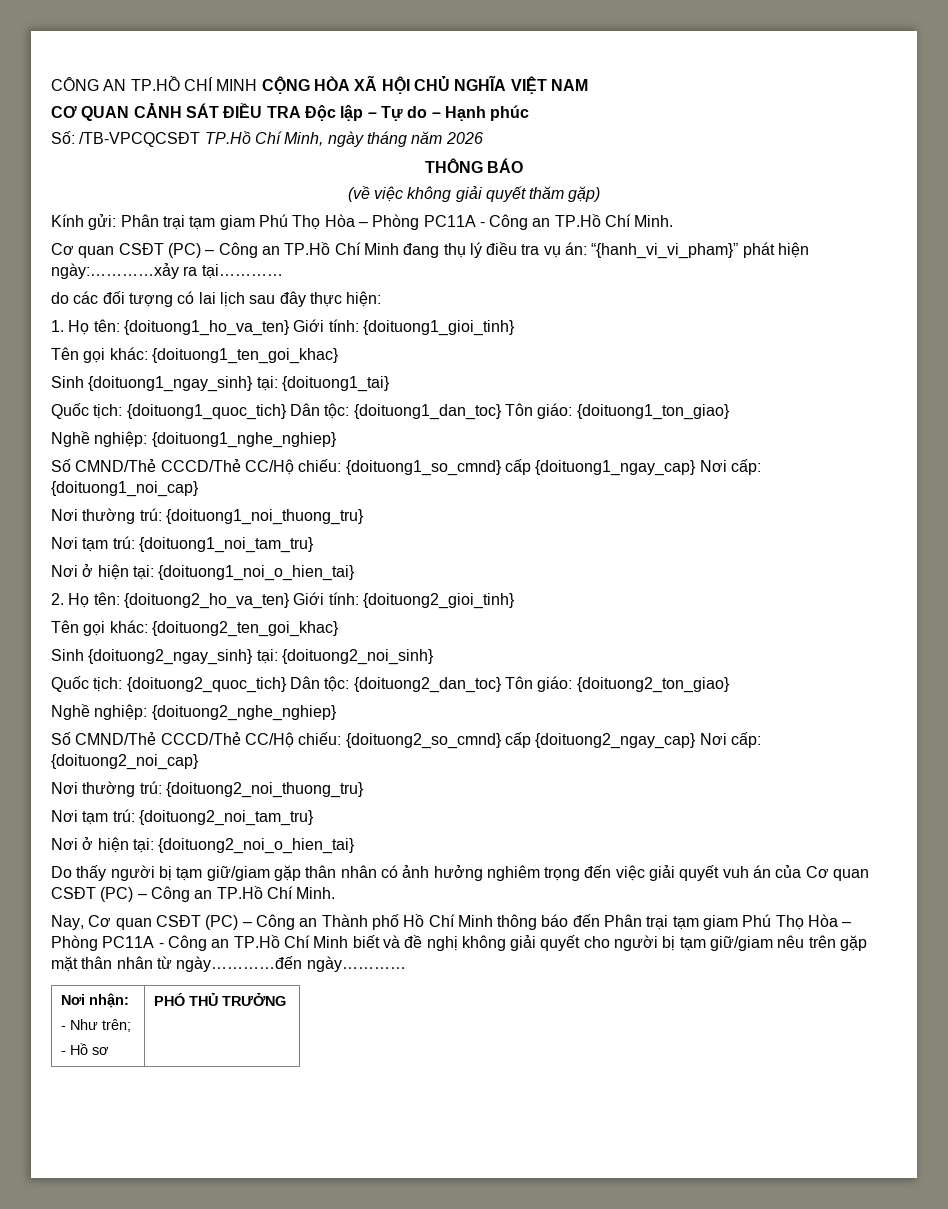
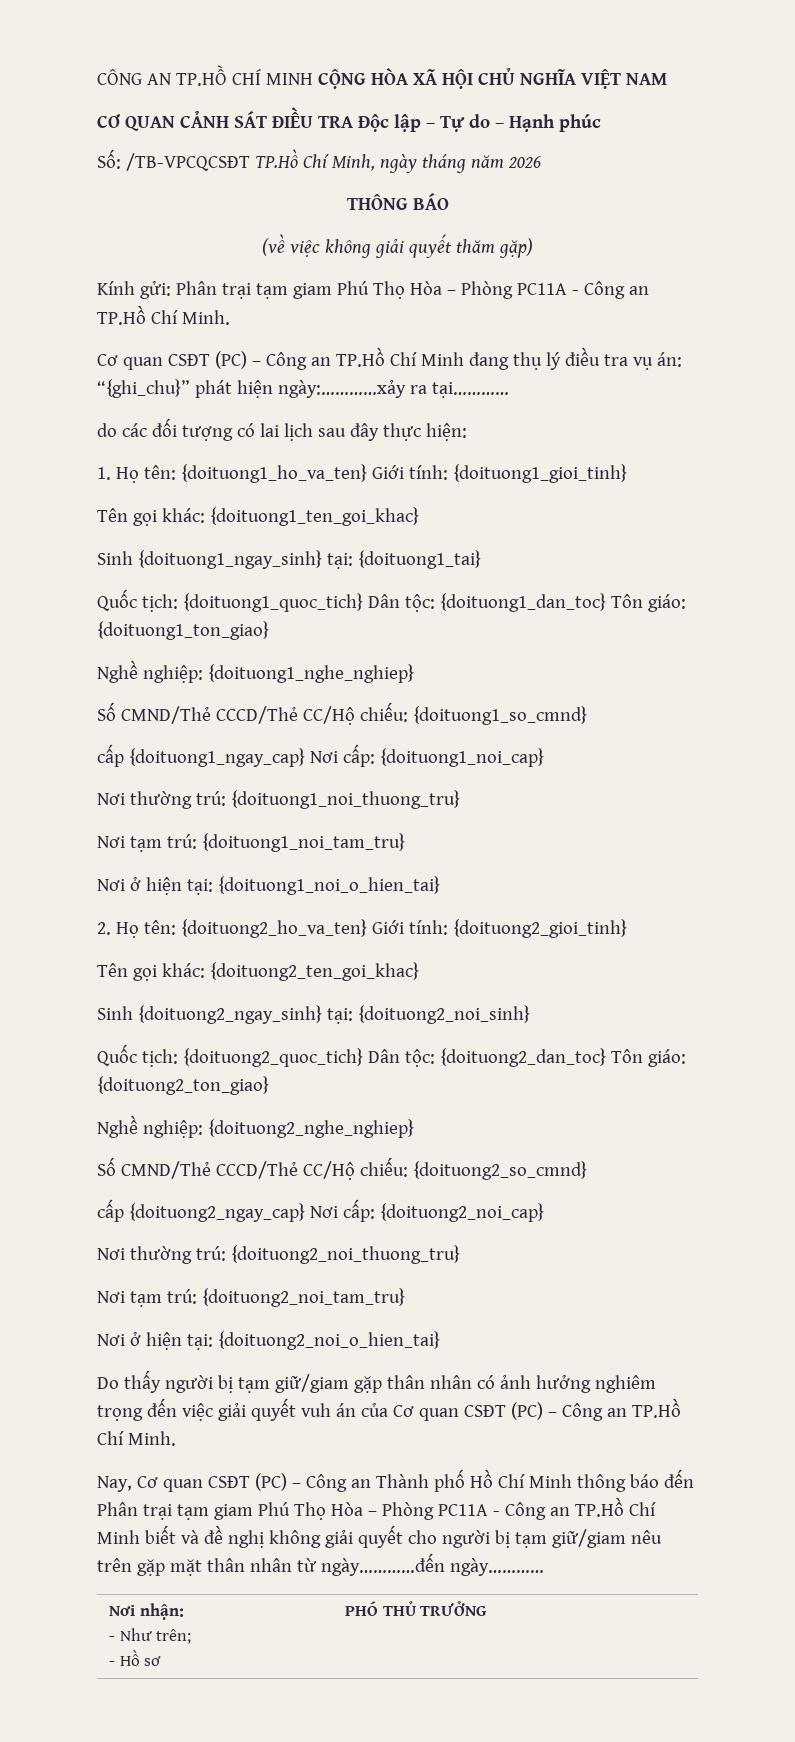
- Cơ quan CSĐT (PC) – Công an TP.Hồ Chí Minh đang thụ lý điều tra vụ án: “{hanh_vi_vi_pham}” phát hiện ngày:…………xảy ra tại…………
+ Cơ quan CSĐT (PC) – Công an TP.Hồ Chí Minh đang thụ lý điều tra vụ án: “{ghi_chu}” phát hiện ngày:…………xảy ra tại…………
- Số CMND/Thẻ CCCD/Thẻ CC/Hộ chiếu: {doituong1_so_cmnd} cấp {doituong1_ngay_cap} Nơi cấp: {doituong1_noi_cap}
+ Số CMND/Thẻ CCCD/Thẻ CC/Hộ chiếu: {doituong1_so_cmnd}
+ cấp {doituong1_ngay_cap} Nơi cấp: {doituong1_noi_cap}
- Số CMND/Thẻ CCCD/Thẻ CC/Hộ chiếu: {doituong2_so_cmnd} cấp {doituong2_ngay_cap} Nơi cấp: {doituong2_noi_cap}
+ Số CMND/Thẻ CCCD/Thẻ CC/Hộ chiếu: {doituong2_so_cmnd}
+ cấp {doituong2_ngay_cap} Nơi cấp: {doituong2_noi_cap}

